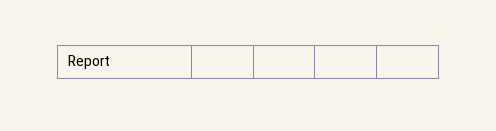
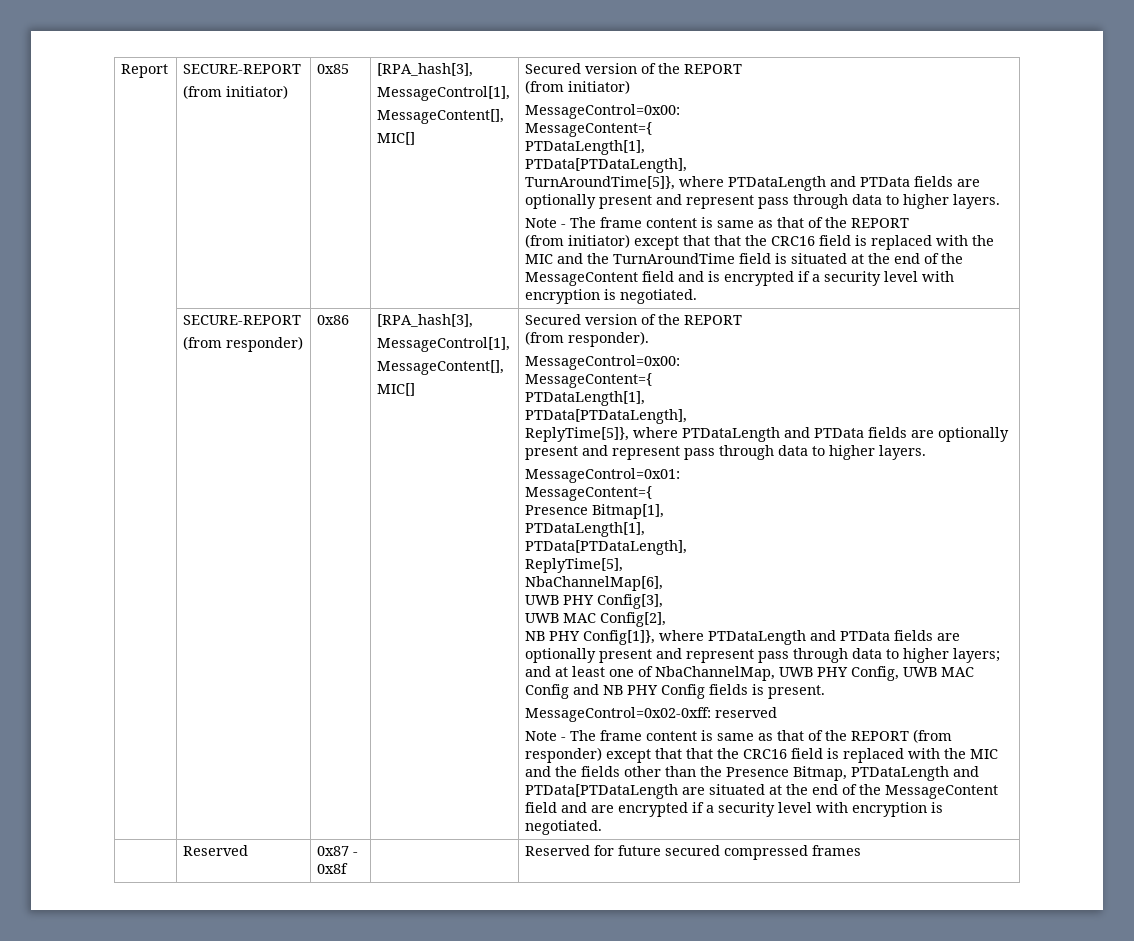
- Report
+ Report | SECURE-REPORT
+ (from initiator) | 0x85 | [RPA_hash[3],
+ MessageControl[1],
+ MessageContent[],
+ MIC[] | Secured version of the REPORT
+ (from initiator)
+ MessageControl=0x00:
+ MessageContent={
+ PTDataLength[1],
+ PTData[PTDataLength],
+ TurnAroundTime[5]}, where PTDataLength and PTData fields are optionally present and represent pass through data to higher layers.
+ Note - The frame content is same as that of the REPORT
+ (from initiator) except that that the CRC16 field is replaced with the MIC and the TurnAroundTime field is situated at the end of the MessageContent field and is encrypted if a security level with encryption is negotiated.
+ | SECURE-REPORT
+ (from responder) | 0x86 | [RPA_hash[3],
+ MessageControl[1],
+ MessageContent[],
+ MIC[] | Secured version of the REPORT
+ (from responder).
+ MessageControl=0x00:
+ MessageContent={
+ PTDataLength[1],
+ PTData[PTDataLength],
+ ReplyTime[5]}, where PTDataLength and PTData fields are optionally present and represent pass through data to higher layers.
+ MessageControl=0x01:
+ MessageContent={
+ Presence Bitmap[1],
+ PTDataLength[1],
+ PTData[PTDataLength],
+ ReplyTime[5],
+ NbaChannelMap[6],
+ UWB PHY Config[3],
+ UWB MAC Config[2],
+ NB PHY Config[1]}, where PTDataLength and PTData fields are optionally present and represent pass through data to higher layers; and at least one of NbaChannelMap, UWB PHY Config, UWB MAC Config and NB PHY Config fields is present.
+ MessageControl=0x02-0xff: reserved
+ Note - The frame content is same as that of the REPORT (from responder) except that that the CRC16 field is replaced with the MIC and the fields other than the Presence Bitmap, PTDataLength and PTData[PTDataLength are situated at the end of the MessageContent field and are encrypted if a security level with encryption is negotiated.
+ | Reserved | 0x87 - 0x8f | | Reserved for future secured compressed frames

